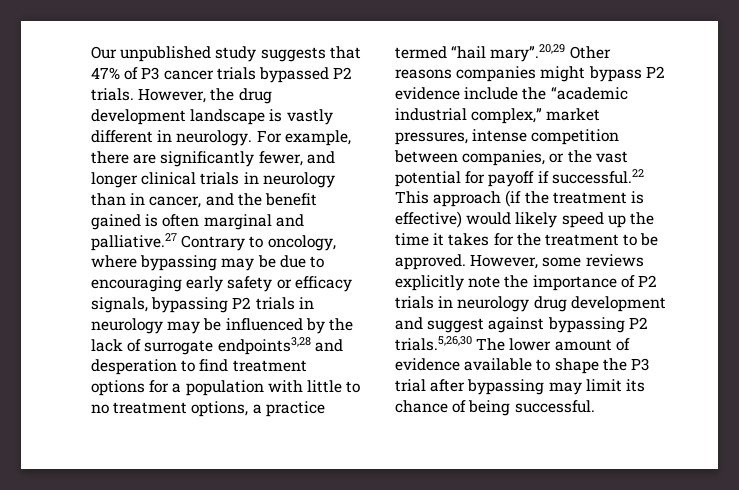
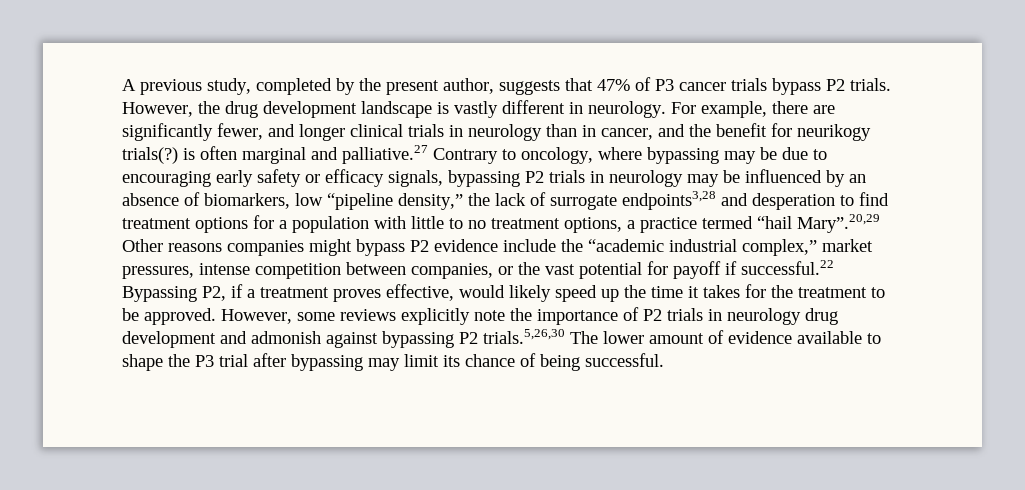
- Our unpublished study suggests that 47% of P3 cancer trials bypassed P2 trials.
+ A previous study, completed by the present author, suggests that 47% of P3 cancer trials bypass P2 trials.
- For example, there are significantly fewer, and longer clinical trials in neurology than in cancer, and the benefit gained is often marginal and palliative.27 Contrary to oncology, where bypassing may be due to encouraging early safety or efficacy signals, bypassing P2 trials in neurology may be influenced by the lack of surrogate endpoints3,28 and desperation to find treatment options for a population with little to no treatment options, a practice termed “hail mary”.20,29 Other reasons companies might bypass P2 evidence include the “academic industrial complex,” market pressures, intense competition between companies, or the vast potential for payoff if successful.22 This approach (if the treatment is effective) would likely speed up the time it takes for the treatment to be approved.
+ For example, there are significantly fewer, and longer clinical trials in neurology than in cancer, and the benefit for neurikogy trials(?) is often marginal and palliative.27 Contrary to oncology, where bypassing may be due to encouraging early safety or efficacy signals, bypassing P2 trials in neurology may be influenced by an absence of biomarkers, low “pipeline density,” the lack of surrogate endpoints3,28 and desperation to find treatment options for a population with little to no treatment options, a practice termed “hail Mary”.20,29 Other reasons companies might bypass P2 evidence include the “academic industrial complex,” market pressures, intense competition between companies, or the vast potential for payoff if successful.22 Bypassing P2, if a treatment proves effective, would likely speed up the time it takes for the treatment to be approved.
- However, some reviews explicitly note the importance of P2 trials in neurology drug development and suggest against bypassing P2 trials.5,26,30 The lower amount of evidence available to shape the P3 trial after bypassing may limit its chance of being successful.
+ However, some reviews explicitly note the importance of P2 trials in neurology drug development and admonish against bypassing P2 trials.5,26,30 The lower amount of evidence available to shape the P3 trial after bypassing may limit its chance of being successful.

